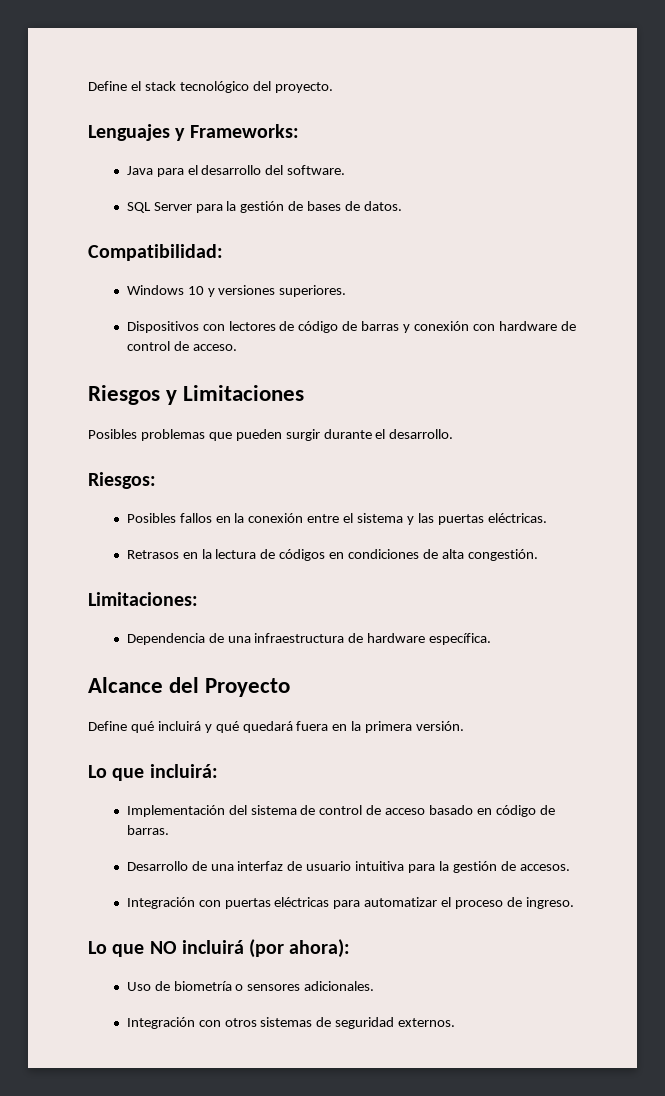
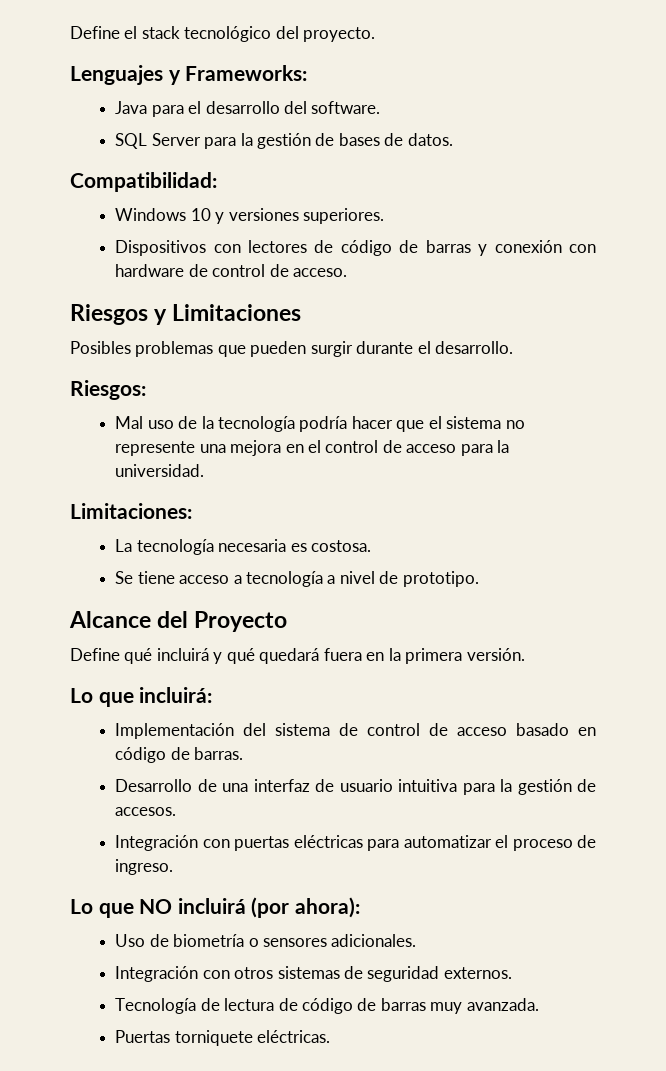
- Posibles fallos en la conexión entre el sistema y las puertas eléctricas.
- Retrasos en la lectura de códigos en condiciones de alta congestión.
+ Mal uso de la tecnología podría hacer que el sistema no represente una mejora en el control de acceso para la universidad.
  Limitaciones:
- Dependencia de una infraestructura de hardware específica.
+ La tecnología necesaria es costosa.
+ Se tiene acceso a tecnología a nivel de prototipo.
+ Tecnología de lectura de código de barras muy avanzada.
+ Puertas torniquete eléctricas.

